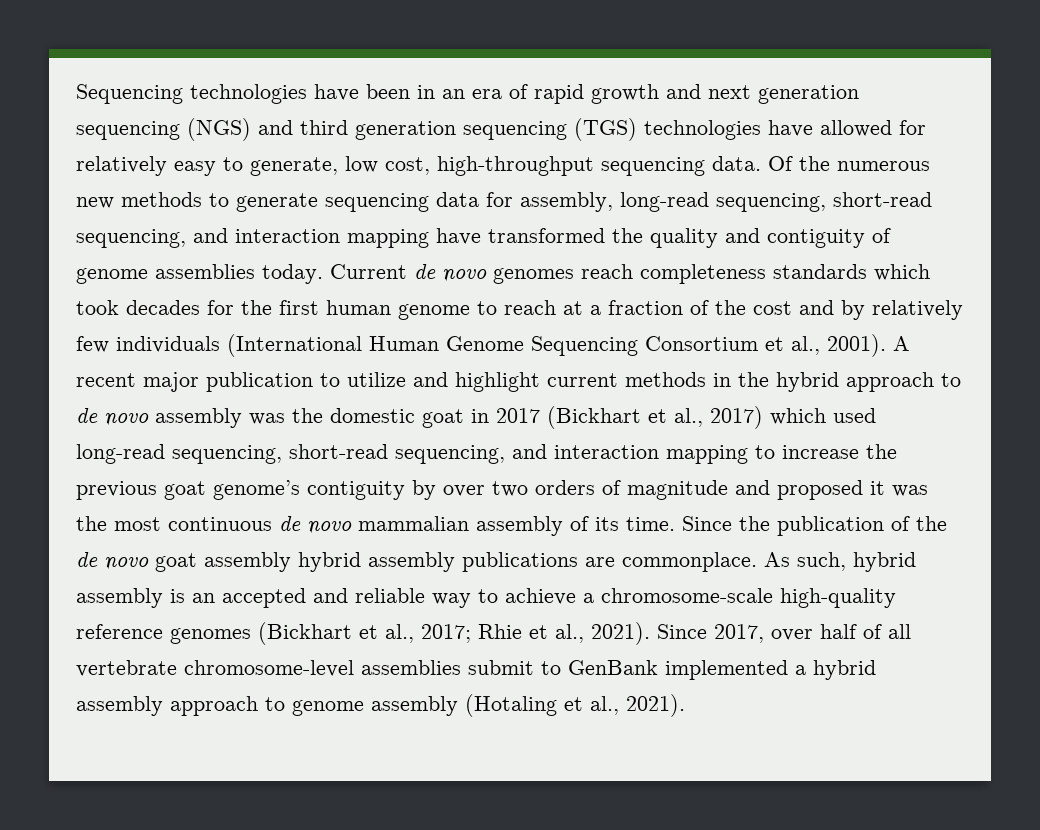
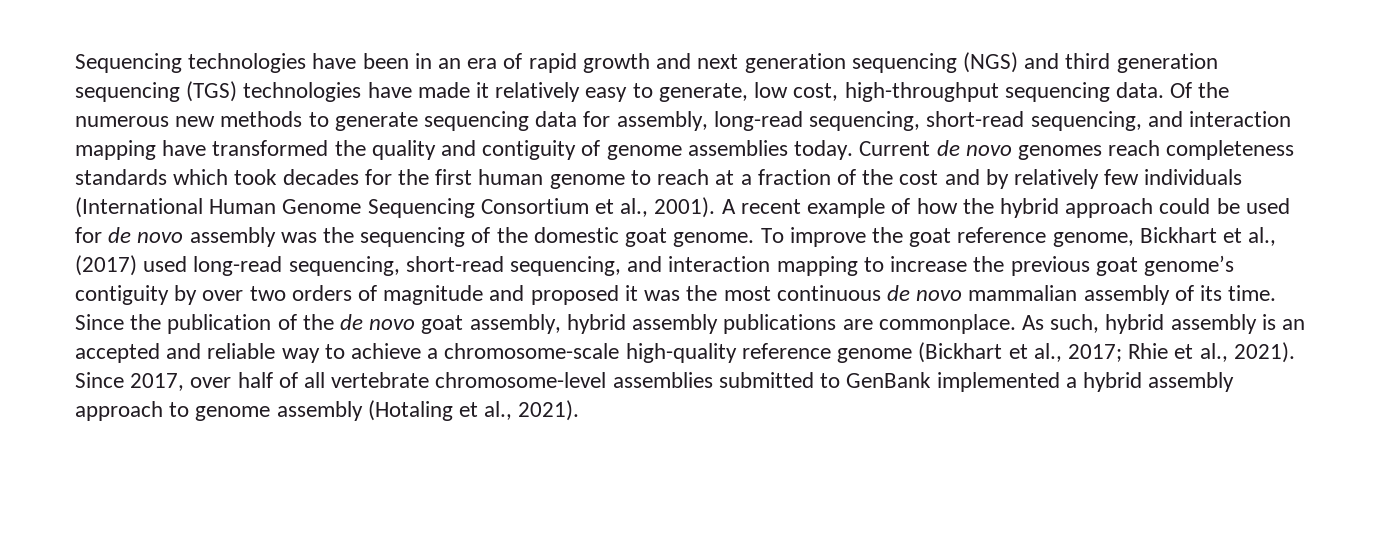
- Sequencing technologies have been in an era of rapid growth and next generation sequencing (NGS) and third generation sequencing (TGS) technologies have allowed for relatively easy to generate, low cost, high-throughput sequencing data.
+ Sequencing technologies have been in an era of rapid growth and next generation sequencing (NGS) and third generation sequencing (TGS) technologies have made it relatively easy to generate, low cost, high-throughput sequencing data.
- A recent major publication to utilize and highlight current methods in the hybrid approach to de novo assembly was the domestic goat in 2017 (Bickhart et al., 2017) which used long-read sequencing, short-read sequencing, and interaction mapping to increase the previous goat genome’s contiguity by over two orders of magnitude and proposed it was the most continuous de novo mammalian assembly of its time.
+ A recent example of how the hybrid approach could be used for de novo assembly was the sequencing of the domestic goat genome. To improve the goat reference genome, Bickhart et al., (2017) used long-read sequencing, short-read sequencing, and interaction mapping to increase the previous goat genome’s contiguity by over two orders of magnitude and proposed it was the most continuous de novo mammalian assembly of its time.
- Since the publication of the de novo goat assembly hybrid assembly publications are commonplace.
+ Since the publication of the de novo goat assembly, hybrid assembly publications are commonplace.
- As such, hybrid assembly is an accepted and reliable way to achieve a chromosome-scale high-quality reference genomes (Bickhart et al., 2017; Rhie et al., 2021).
+ As such, hybrid assembly is an accepted and reliable way to achieve a chromosome-scale high-quality reference genome (Bickhart et al., 2017; Rhie et al., 2021).
- Since 2017, over half of all vertebrate chromosome-level assemblies submit to GenBank implemented a hybrid assembly approach to genome assembly (Hotaling et al., 2021).
+ Since 2017, over half of all vertebrate chromosome-level assemblies submitted to GenBank implemented a hybrid assembly approach to genome assembly (Hotaling et al., 2021).

